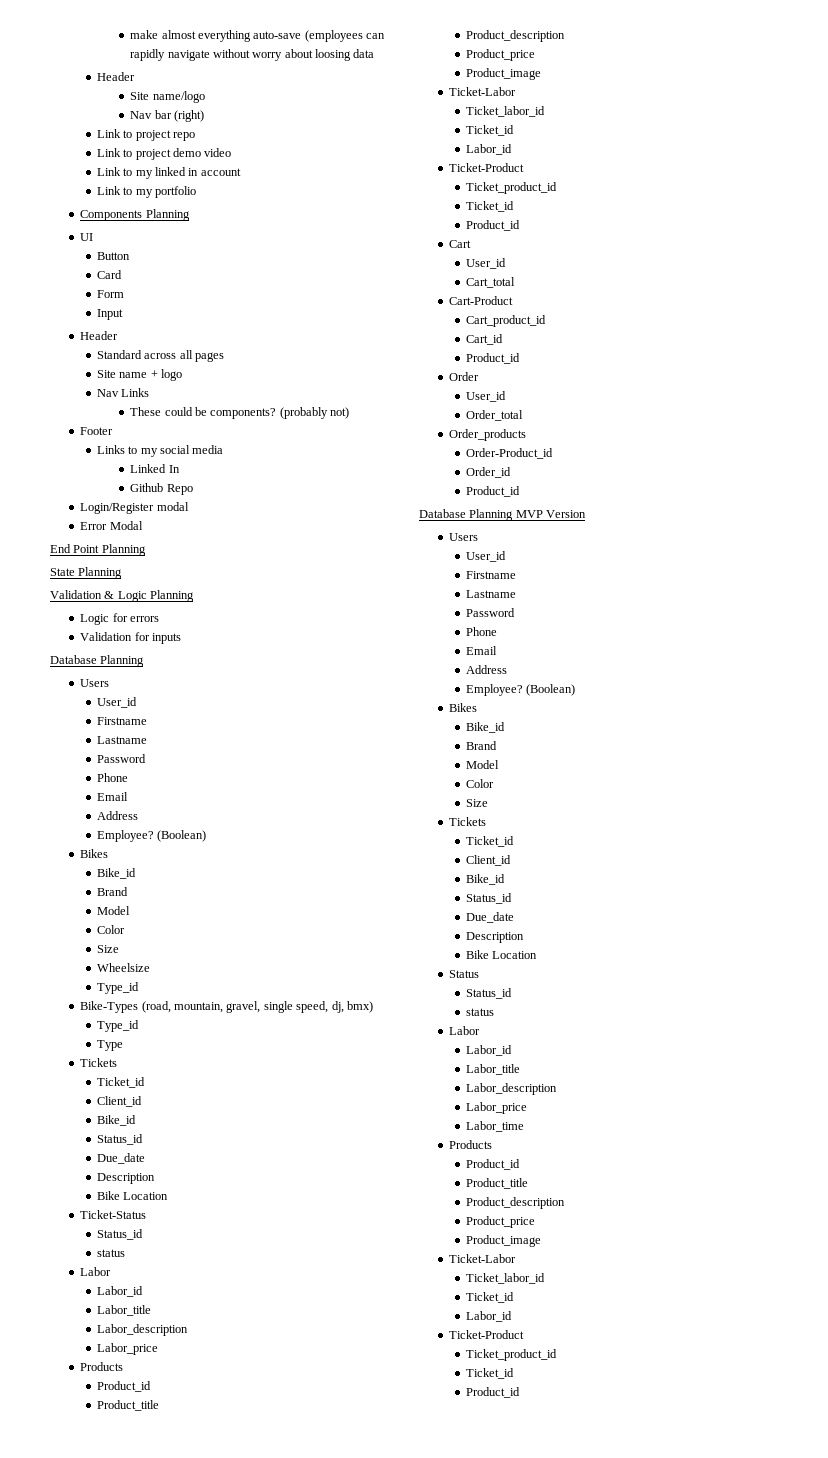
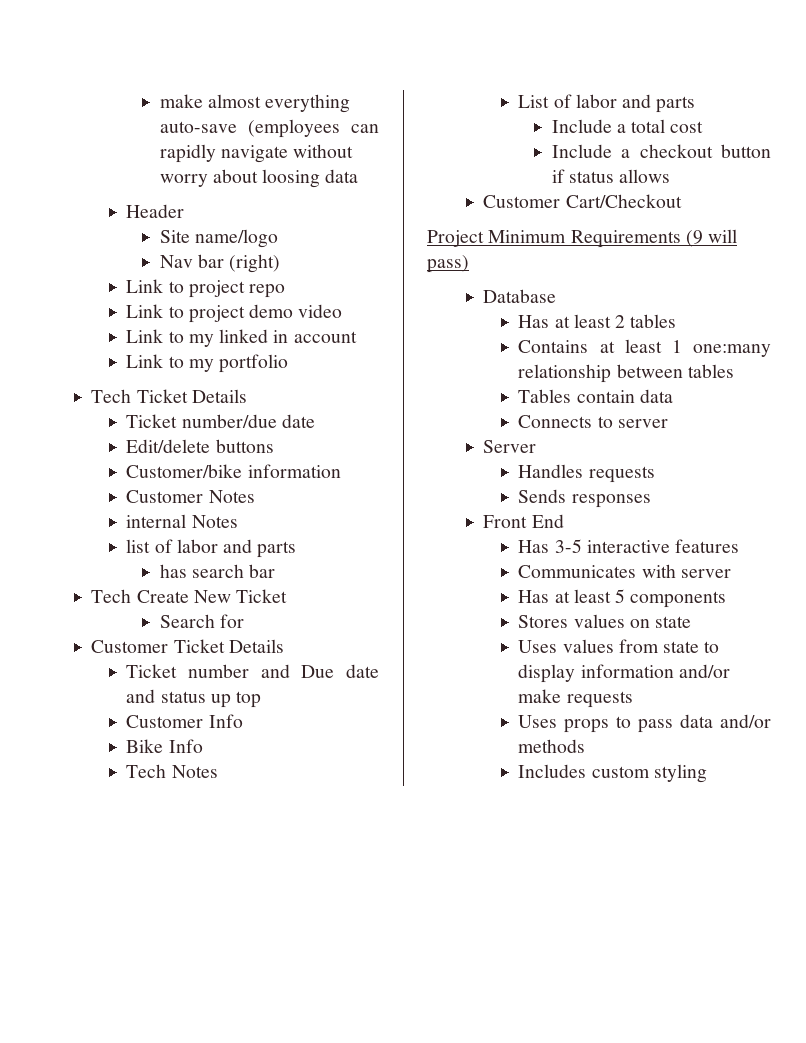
- Components Planning
- UI
- Button
- Card
- Form
- Input
- Header
- Standard across all pages
- Site name + logo
- Nav Links
- These could be components? (probably not)
- Footer
- Links to my social media
- Linked In
- Github Repo
- Login/Register modal
- Error Modal
- End Point Planning
- State Planning
- Validation & Logic Planning
- Logic for errors
- Validation for inputs
- Database Planning
- Users
- User_id
- Firstname
- Lastname
- Password
- Phone
- Email
- Address
- Employee? (Boolean)
- Bikes
- Bike_id
- Brand
- Model
- Color
- Size
- Wheelsize
- Type_id
- Bike-Types (road, mountain, gravel, single speed, dj, bmx)
- Type_id
- Type
- Tickets
- Ticket_id
- Client_id
- Bike_id
- Status_id
- Due_date
- Description
- Bike Location
- Ticket-Status
- Status_id
- status
- Labor
- Labor_id
- Labor_title
- Labor_description
- Labor_price
- Products
- Product_id
- Product_title
- Product_description
- Product_price
- Product_image
- Ticket-Labor
- Ticket_labor_id
- Ticket_id
- Labor_id
- Ticket-Product
- Ticket_product_id
- Ticket_id
- Product_id
- Cart
- User_id
- Cart_total
- Cart-Product
- Cart_product_id
- Cart_id
- Product_id
- Order
- User_id
- Order_total
- Order_products
- Order-Product_id
- Order_id
- Product_id
- Database Planning MVP Version
- Users
- User_id
- Firstname
- Lastname
- Password
- Phone
- Email
- Address
- Employee? (Boolean)
- Bikes
- Bike_id
- Brand
- Model
- Color
- Size
- Tickets
- Ticket_id
- Client_id
- Bike_id
- Status_id
- Due_date
- Description
- Bike Location
- Status
- Status_id
- status
- Labor
- Labor_id
- Labor_title
- Labor_description
- Labor_price
- Labor_time
- Products
- Product_id
- Product_title
- Product_description
- Product_price
- Product_image
- Ticket-Labor
- Ticket_labor_id
- Ticket_id
- Labor_id
- Ticket-Product
- Ticket_product_id
- Ticket_id
- Product_id
+ Tech Ticket Details
+ Ticket number/due date
+ Edit/delete buttons
+ Customer/bike information
+ Customer Notes
+ internal Notes
+ list of labor and parts
+ has search bar
+ Tech Create New Ticket
+ Search for
+ Customer Ticket Details
+ Ticket number and Due date and status up top
+ Customer Info
+ Bike Info
+ Tech Notes
+ List of labor and parts
+ Include a total cost
+ Include a checkout button if status allows
+ Customer Cart/Checkout
+ Project Minimum Requirements (9 will pass)
+ Database
+ Has at least 2 tables
+ Contains at least 1 one:many relationship between tables
+ Tables contain data
+ Connects to server
+ Server
+ Handles requests
+ Sends responses
+ Front End
+ Has 3-5 interactive features
+ Communicates with server
+ Has at least 5 components
+ Stores values on state
+ Uses values from state to display information and/or make requests
+ Uses props to pass data and/or methods
+ Includes custom styling

